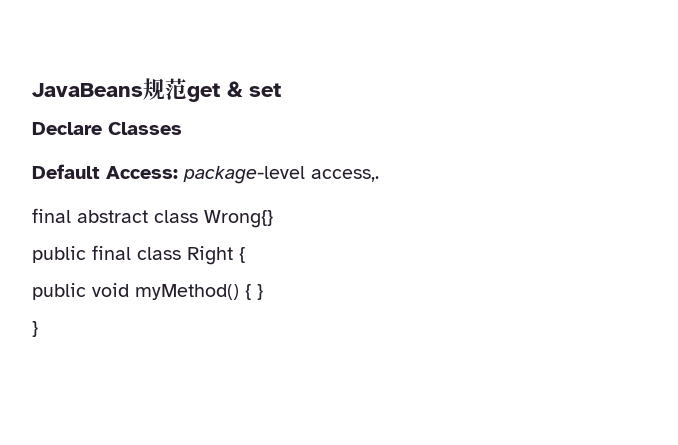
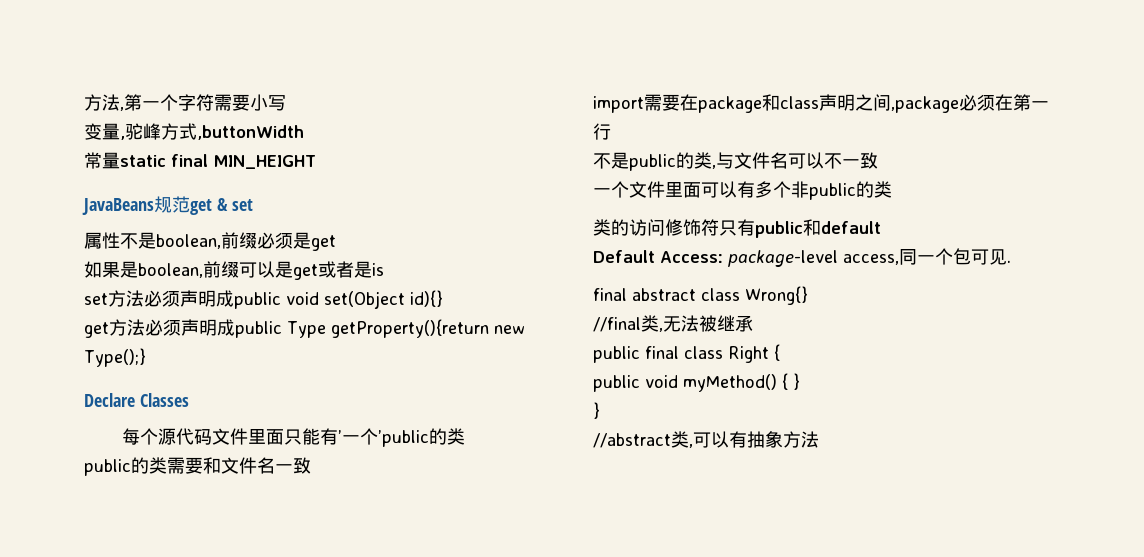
+ 方法,第一个字符需要小写
+ 变量,驼峰方式,buttonWidth
+ 常量static final MIN_HEIGHT
+ 属性不是boolean,前缀必须是get
+ 如果是boolean,前缀可以是get或者是is
+ set方法必须声明成public void set(Object id){}
+ get方法必须声明成public Type getProperty(){return new Type();}
  Declare Classes
- Default Access: package-level access,.
+ 每个源代码文件里面只能有’一个’public的类
+ public的类需要和文件名一致
+ import需要在package和class声明之间,package必须在第一行
+ 不是public的类,与文件名可以不一致
+ 一个文件里面可以有多个非public的类
+ 类的访问修饰符只有public和default
+ Default Access: package-level access,同一个包可见.
+ //final类,无法被继承
+ //abstract类,可以有抽象方法

